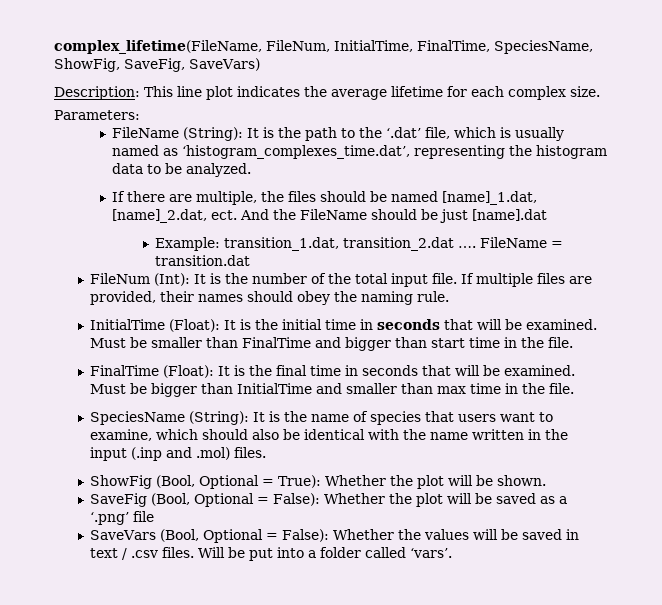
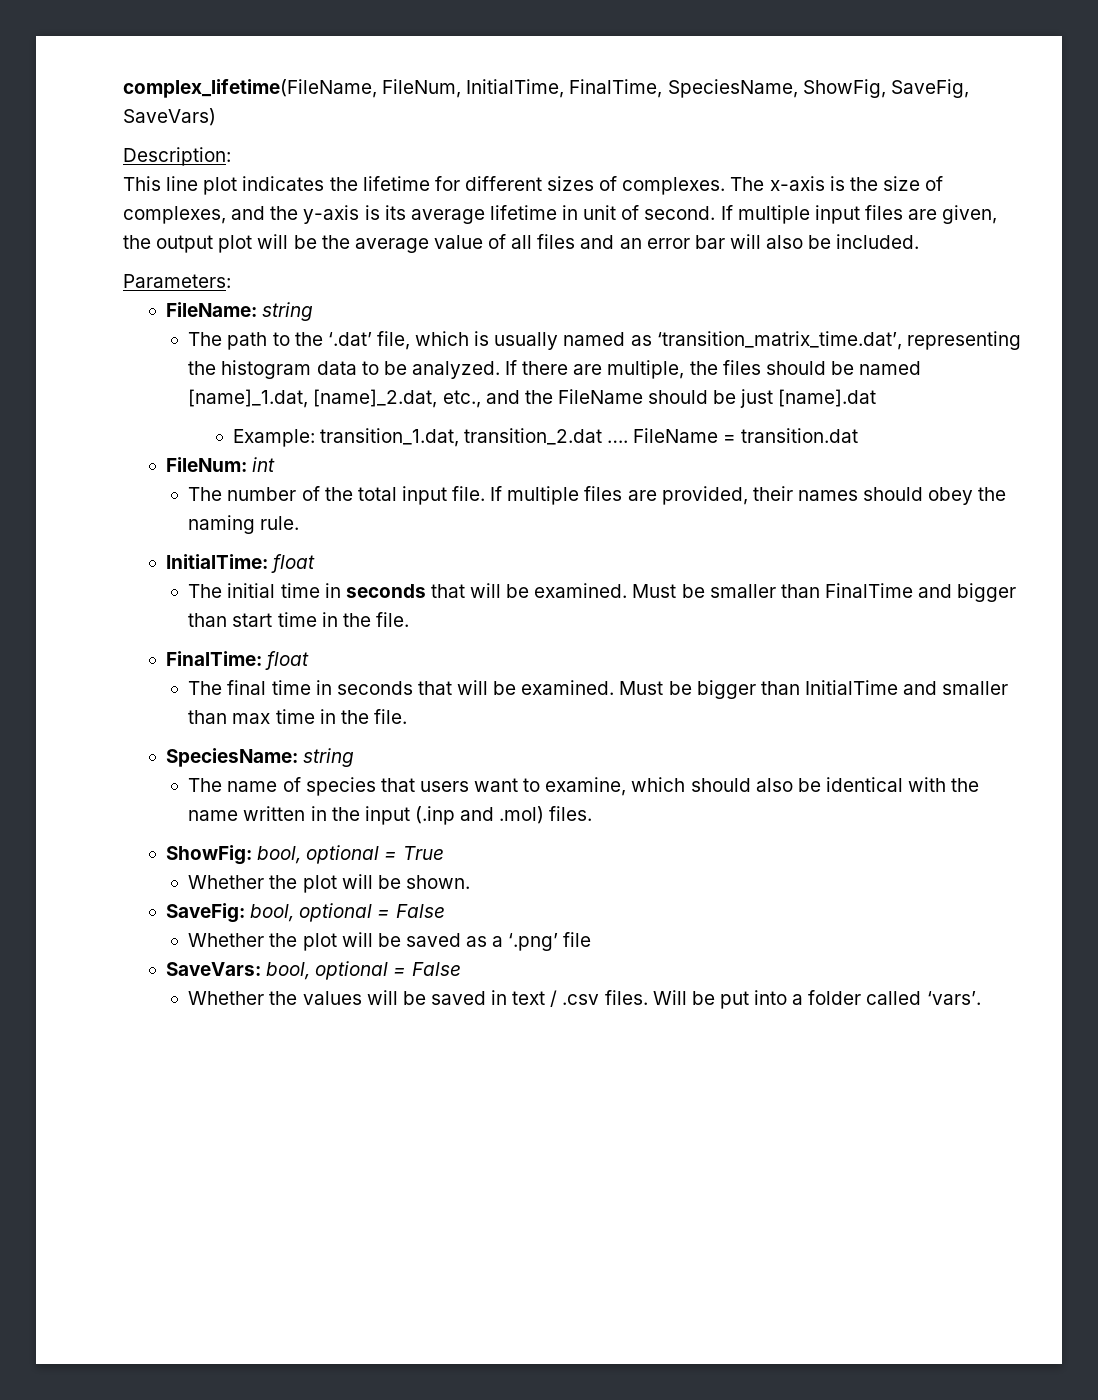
- Description: This line plot indicates the average lifetime for each complex size.
+ Description:
+ This line plot indicates the lifetime for different sizes of complexes. The x-axis is the size of complexes, and the y-axis is its average lifetime in unit of second. If multiple input files are given, the output plot will be the average value of all files and an error bar will also be included.
  Parameters:
- FileName (String): It is the path to the ‘.dat’ file, which is usually named as ‘histogram_complexes_time.dat’, representing the histogram data to be analyzed.
- If there are multiple, the files should be named [name]_1.dat, [name]_2.dat, ect. And the FileName should be just [name].dat
+ FileName: string
+ The path to the ‘.dat’ file, which is usually named as ‘transition_matrix_time.dat’, representing the histogram data to be analyzed. If there are multiple, the files should be named [name]_1.dat, [name]_2.dat, etc., and the FileName should be just [name].dat
- FileNum (Int): It is the number of the total input file.
+ FileNum: int
+ The number of the total input file.
- InitialTime (Float): It is the initial time in seconds that will be examined.
+ InitialTime: float
+ The initial time in seconds that will be examined.
- FinalTime (Float): It is the final time in seconds that will be examined.
+ FinalTime: float
+ The final time in seconds that will be examined.
- SpeciesName (String): It is the name of species that users want to examine, which should also be identical with the name written in the input (.inp and .mol) files.
+ SpeciesName: string
+ The name of species that users want to examine, which should also be identical with the name written in the input (.inp and .mol) files.
- ShowFig (Bool, Optional = True): Whether the plot will be shown.
+ ShowFig: bool, optional = True
+ Whether the plot will be shown.
- SaveFig (Bool, Optional = False): Whether the plot will be saved as a ‘.png’ file
+ SaveFig: bool, optional = False
+ Whether the plot will be saved as a ‘.png’ file
- SaveVars (Bool, Optional = False): Whether the values will be saved in text / .csv files.
+ SaveVars: bool, optional = False
+ Whether the values will be saved in text / .csv files.

